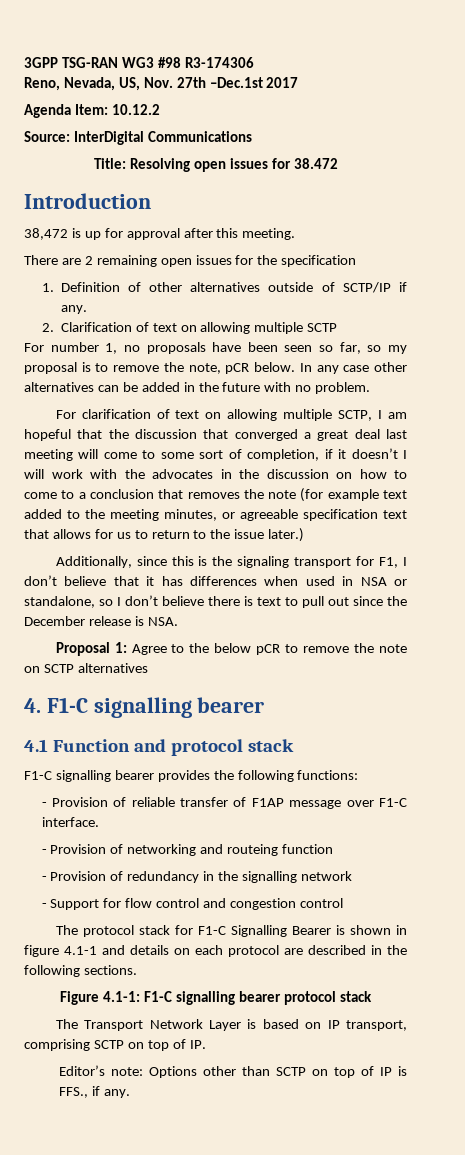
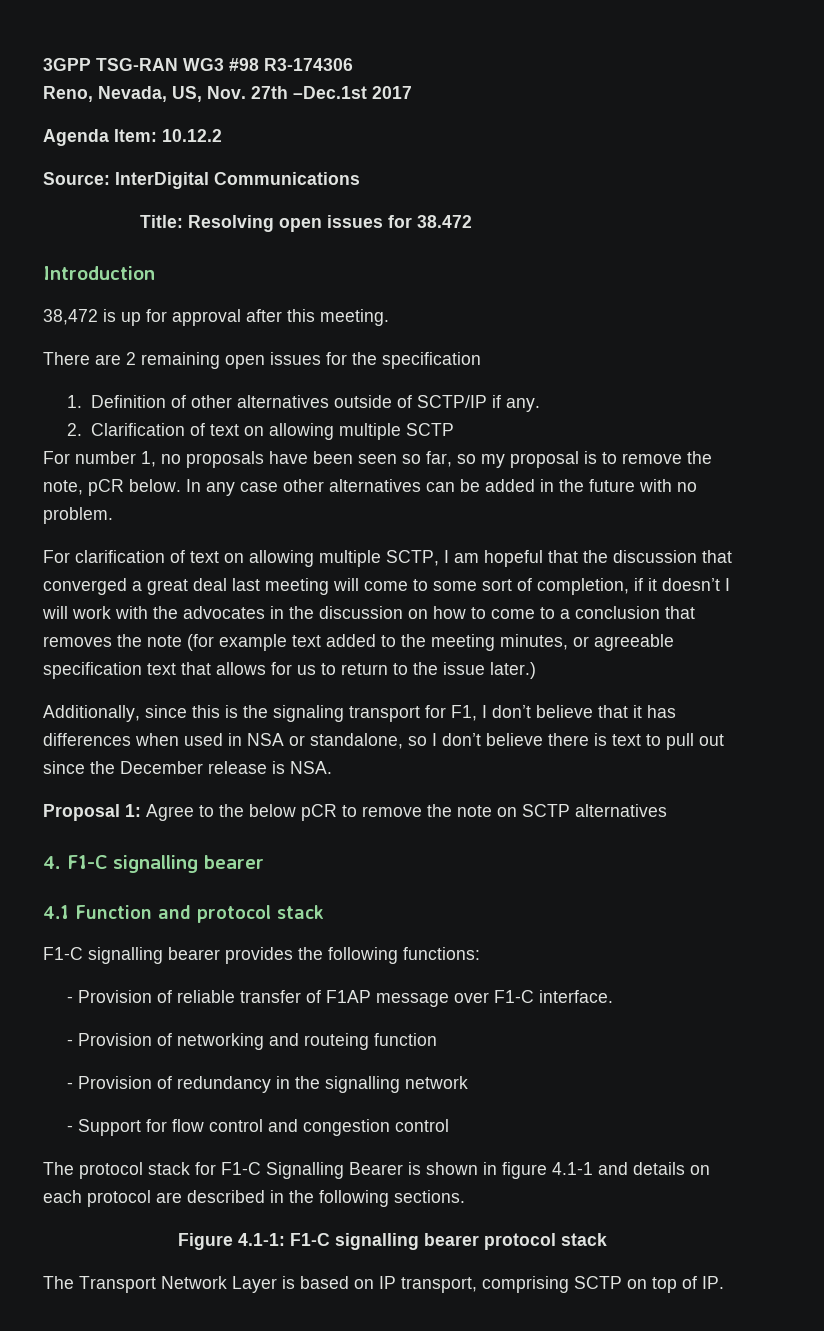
- Editor’s note: Options other than SCTP on top of IP is FFS., if any.

